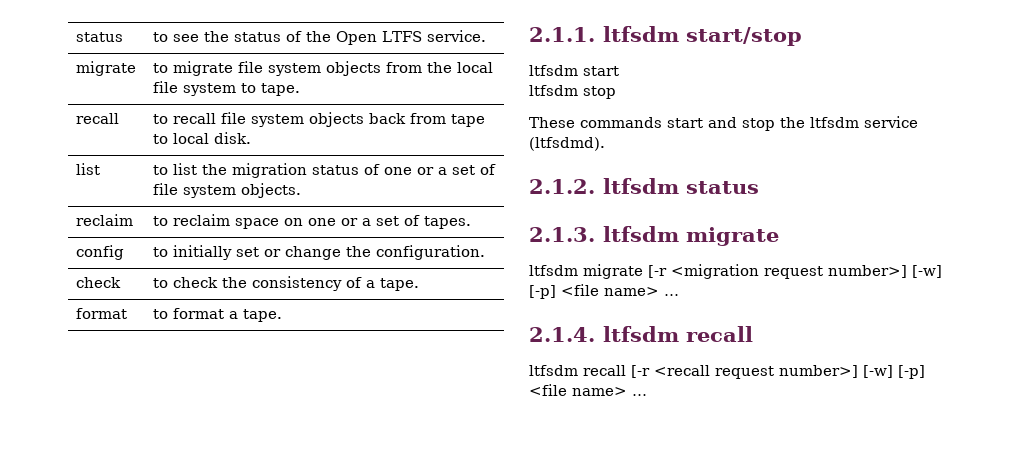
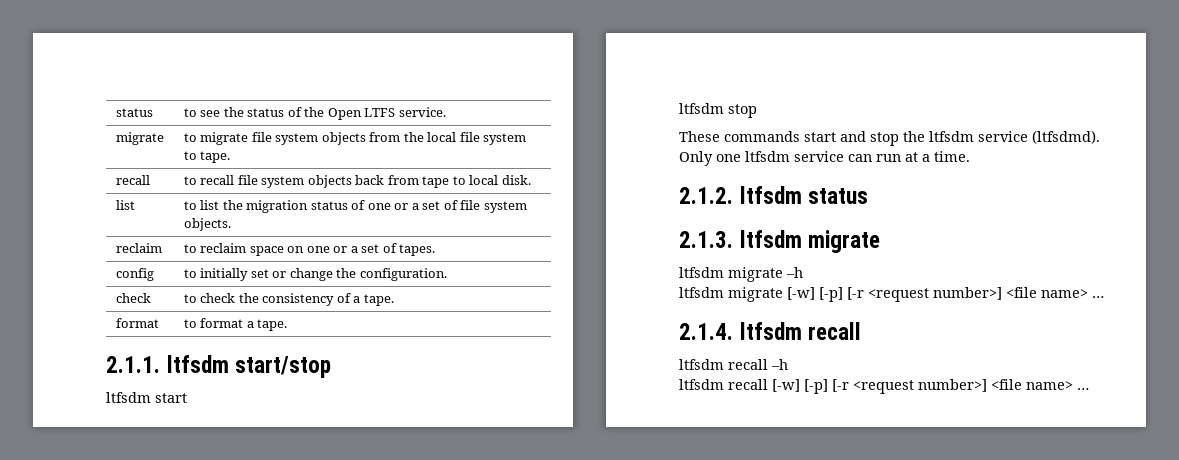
+ Only one ltfsdm service can run at a time.
- ltfsdm migrate [-r <migration request number>] [-w] [-p] <file name> …
+ ltfsdm migrate –h
+ ltfsdm migrate [-w] [-p] [-r <request number>] <file name> …
- ltfsdm recall [-r <recall request number>] [-w] [-p] <file name> …
+ ltfsdm recall –h
+ ltfsdm recall [-w] [-p] [-r <request number>] <file name> …

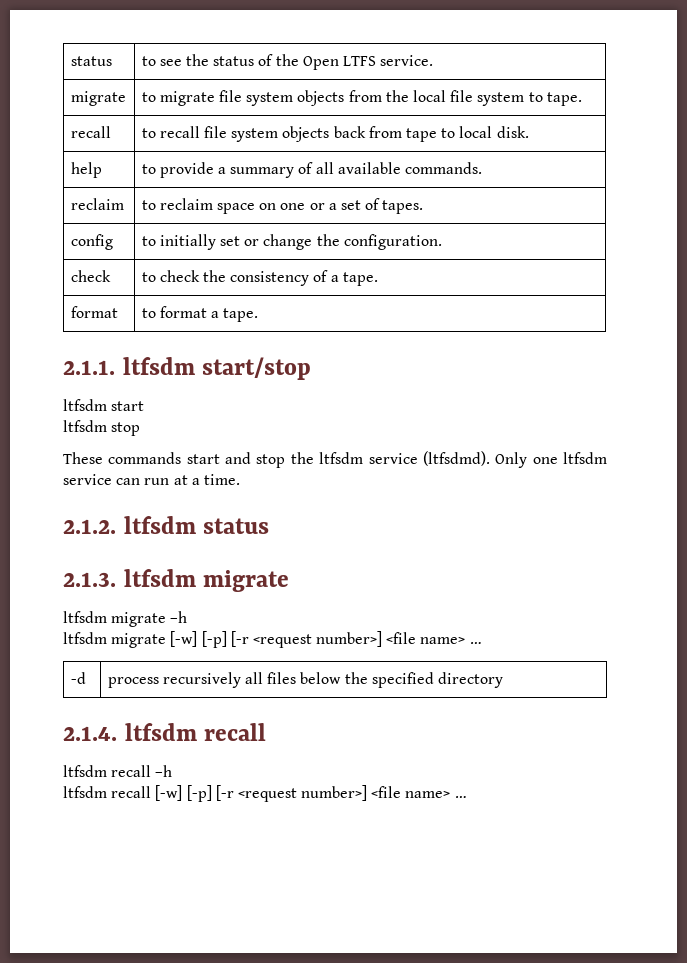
- list | to list the migration status of one or a set of file system objects.
+ help | to provide a summary of all available commands.
+ -d | process recursively all files below the specified directory

